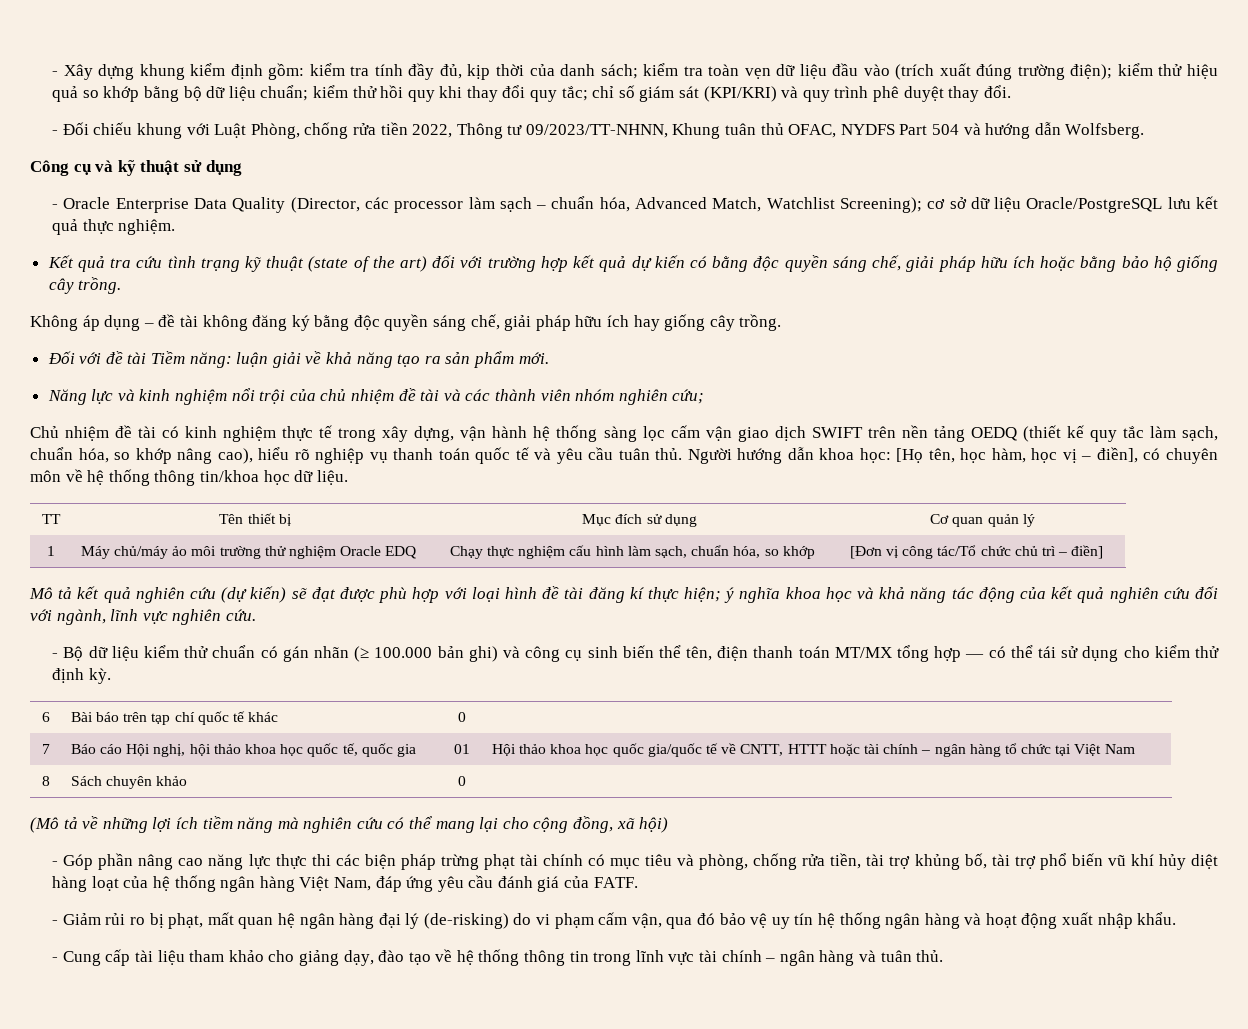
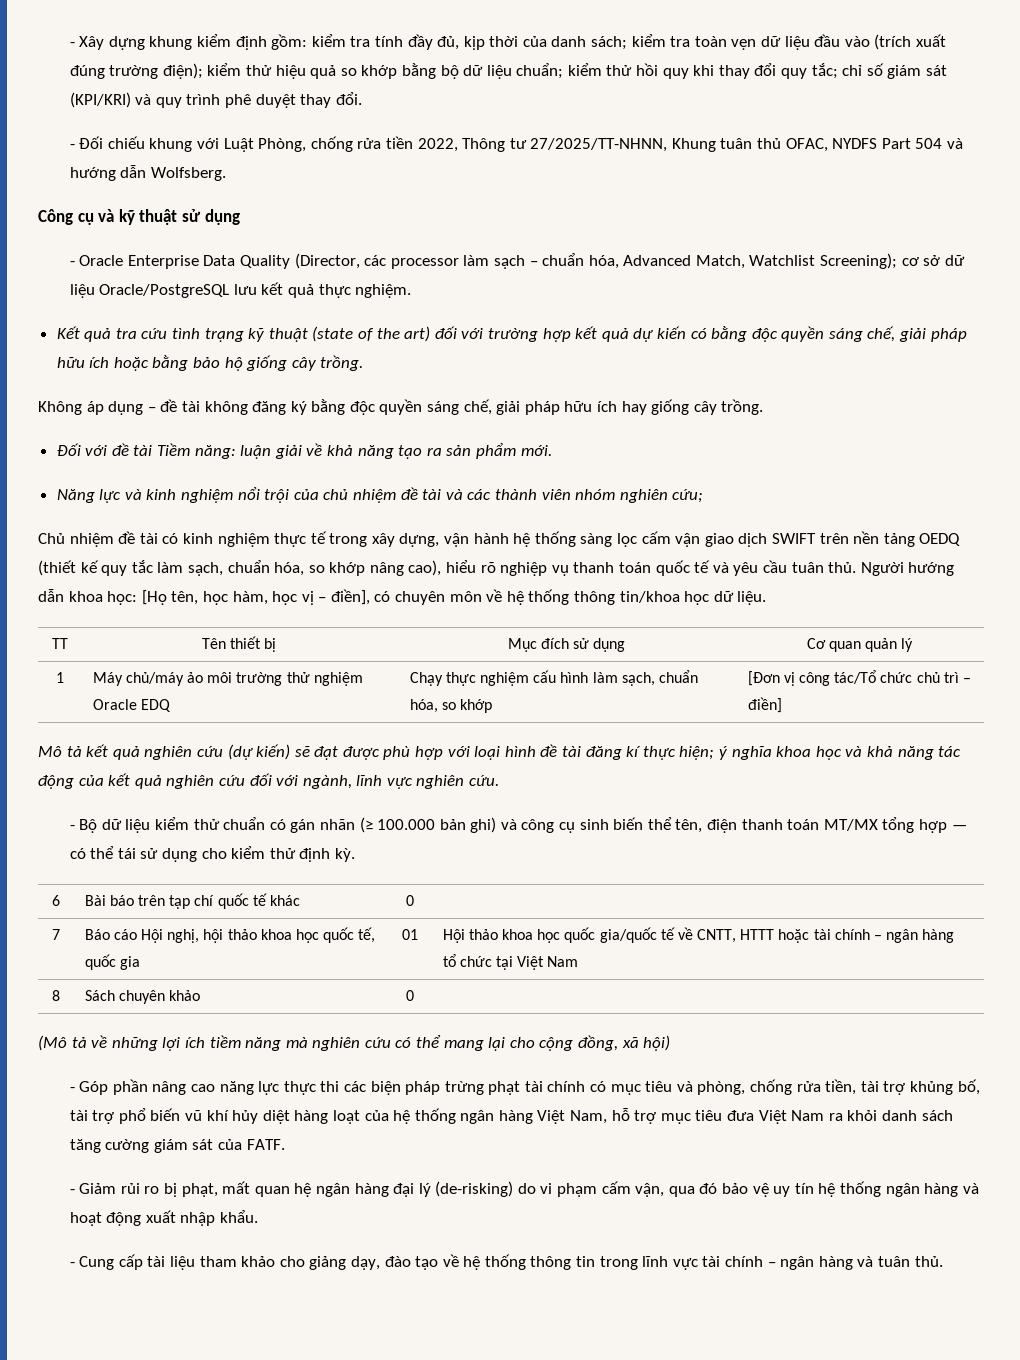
- - Đối chiếu khung với Luật Phòng, chống rửa tiền 2022, Thông tư 09/2023/TT-NHNN, Khung tuân thủ OFAC, NYDFS Part 504 và hướng dẫn Wolfsberg.
+ - Đối chiếu khung với Luật Phòng, chống rửa tiền 2022, Thông tư 27/2025/TT-NHNN, Khung tuân thủ OFAC, NYDFS Part 504 và hướng dẫn Wolfsberg.
- - Góp phần nâng cao năng lực thực thi các biện pháp trừng phạt tài chính có mục tiêu và phòng, chống rửa tiền, tài trợ khủng bố, tài trợ phổ biến vũ khí hủy diệt hàng loạt của hệ thống ngân hàng Việt Nam, đáp ứng yêu cầu đánh giá của FATF.
+ - Góp phần nâng cao năng lực thực thi các biện pháp trừng phạt tài chính có mục tiêu và phòng, chống rửa tiền, tài trợ khủng bố, tài trợ phổ biến vũ khí hủy diệt hàng loạt của hệ thống ngân hàng Việt Nam, hỗ trợ mục tiêu đưa Việt Nam ra khỏi danh sách tăng cường giám sát của FATF.

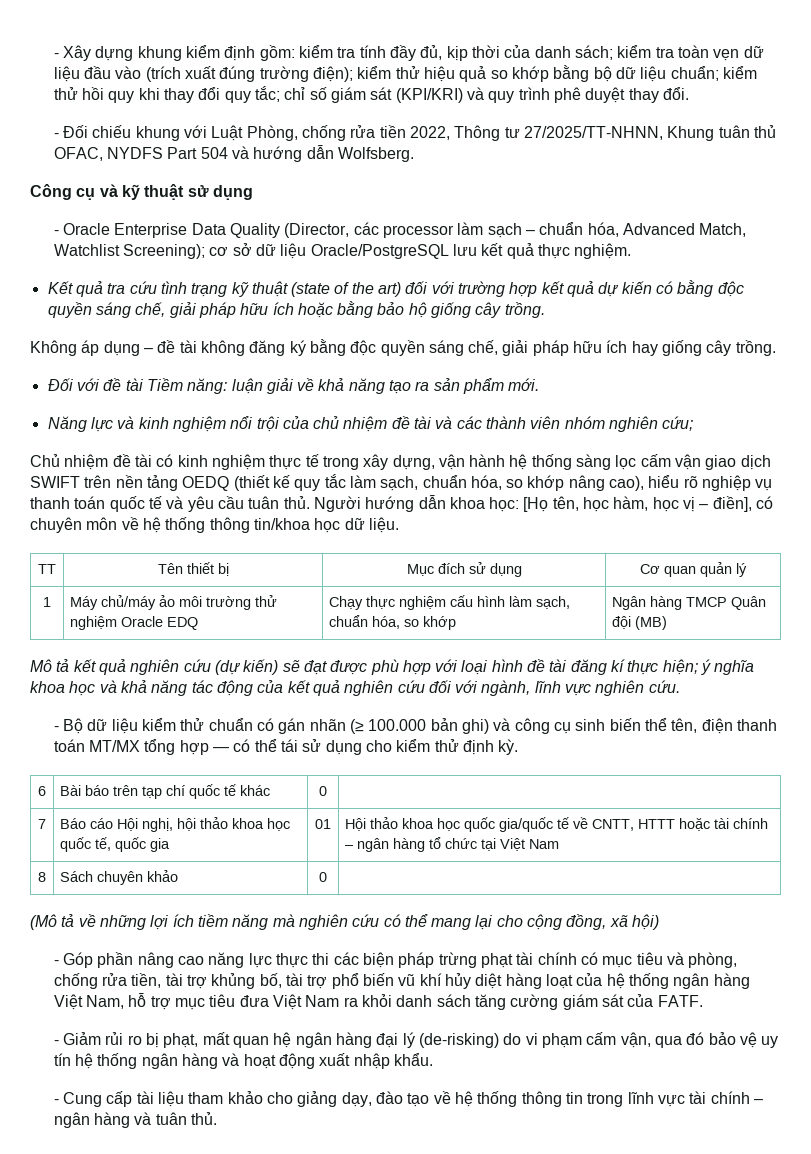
- 1 | Máy chủ/máy ảo môi trường thử nghiệm Oracle EDQ | Chạy thực nghiệm cấu hình làm sạch, chuẩn hóa, so khớp | [Đơn vị công tác/Tổ chức chủ trì – điền]
+ 1 | Máy chủ/máy ảo môi trường thử nghiệm Oracle EDQ | Chạy thực nghiệm cấu hình làm sạch, chuẩn hóa, so khớp | Ngân hàng TMCP Quân đội (MB)

